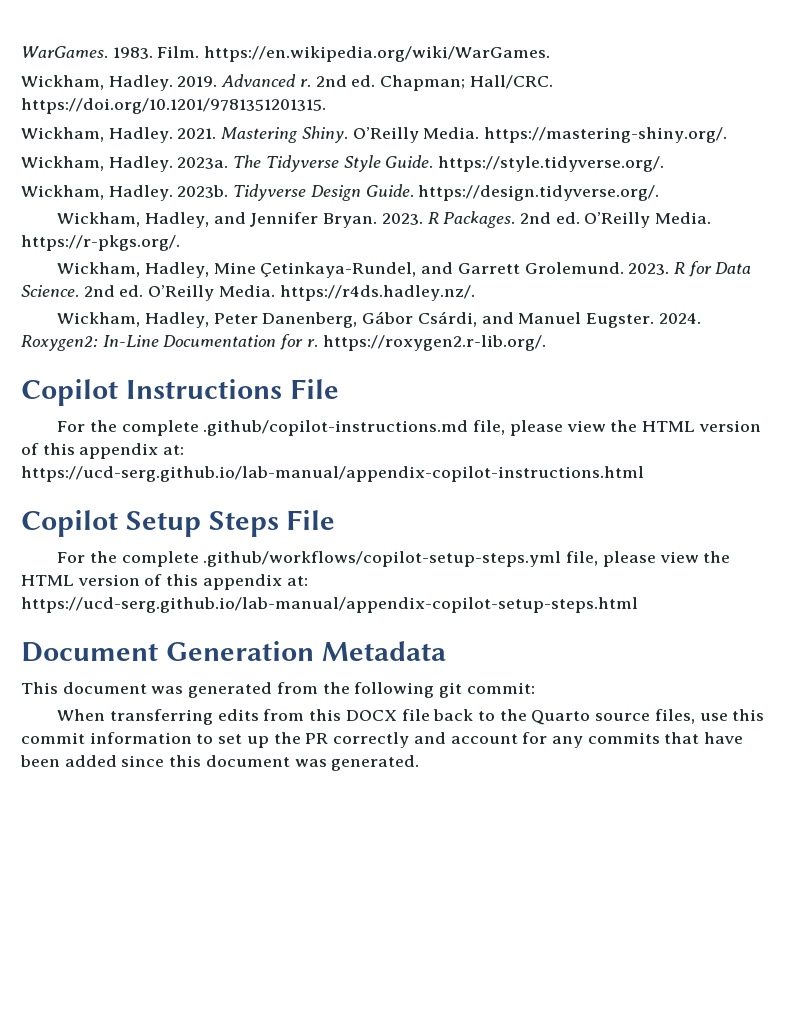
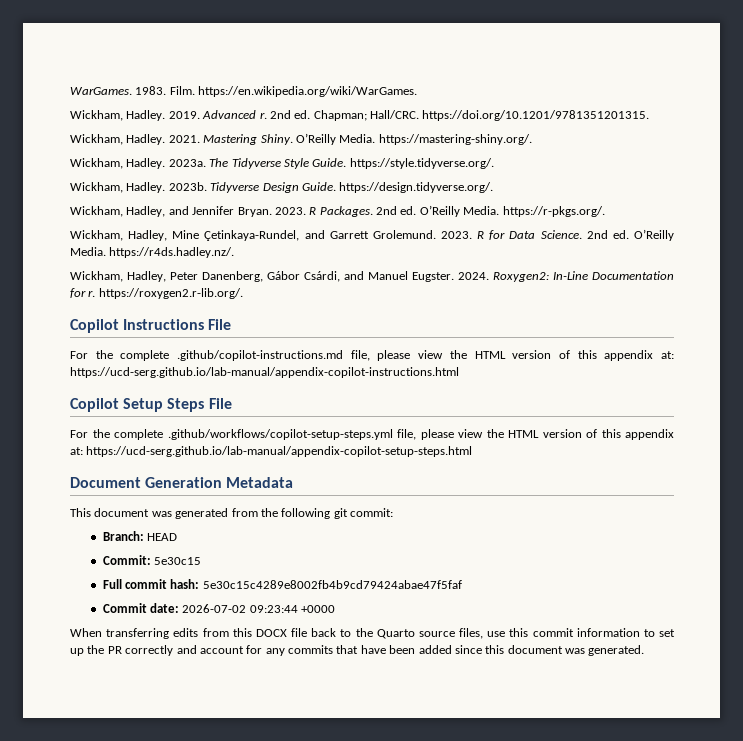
+ Branch: HEAD
+ Commit: 5e30c15
+ Full commit hash: 5e30c15c4289e8002fb4b9cd79424abae47f5faf
+ Commit date: 2026-07-02 09:23:44 +0000

